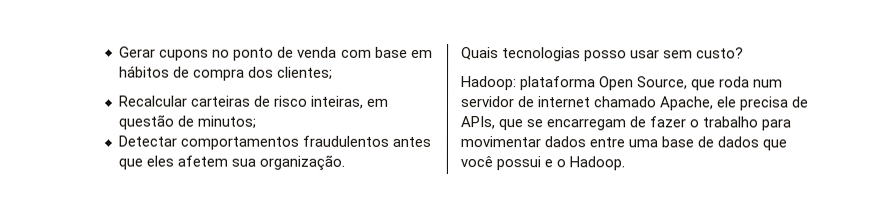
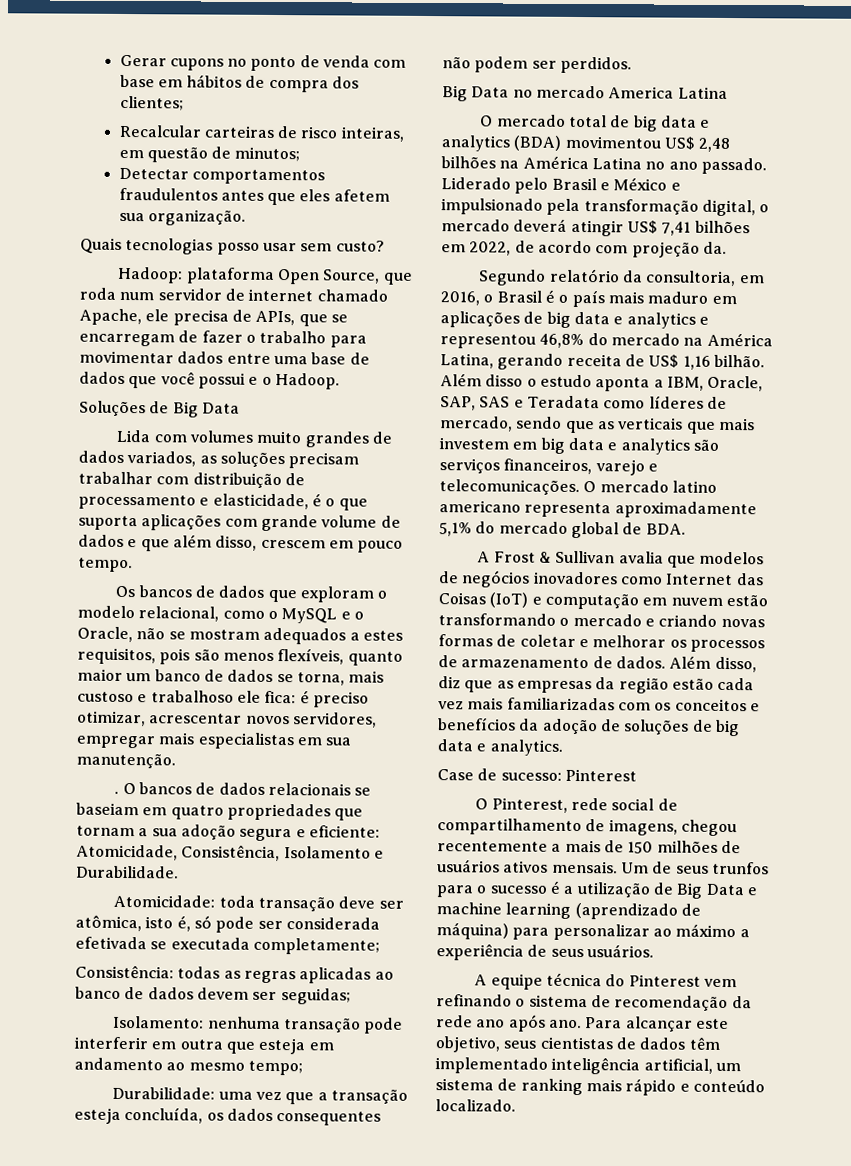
+ Soluções de Big Data
+ Lida com volumes muito grandes de dados variados, as soluções precisam trabalhar com distribuição de processamento e elasticidade, é o que suporta aplicações com grande volume de dados e que além disso, crescem em pouco tempo.
+ Os bancos de dados que exploram o modelo relacional, como o MySQL e o Oracle, não se mostram adequados a estes requisitos, pois são menos flexíveis, quanto maior um banco de dados se torna, mais custoso e trabalhoso ele fica: é preciso otimizar, acrescentar novos servidores, empregar mais especialistas em sua manutenção.
+ . O bancos de dados relacionais se baseiam em quatro propriedades que tornam a sua adoção segura e eficiente: Atomicidade, Consistência, Isolamento e Durabilidade.
+ Atomicidade: toda transação deve ser atômica, isto é, só pode ser considerada efetivada se executada completamente;
+ Consistência: todas as regras aplicadas ao banco de dados devem ser seguidas;
+ Isolamento: nenhuma transação pode interferir em outra que esteja em andamento ao mesmo tempo;
+ Durabilidade: uma vez que a transação esteja concluída, os dados consequentes não podem ser perdidos.
+ Big Data no mercado America Latina
+ O mercado total de big data e analytics (BDA) movimentou US$ 2,48 bilhões na América Latina no ano passado. Liderado pelo Brasil e México e impulsionado pela transformação digital, o mercado deverá atingir US$ 7,41 bilhões em 2022, de acordo com projeção da.
+ Segundo relatório da consultoria, em 2016, o Brasil é o país mais maduro em aplicações de big data e analytics e representou 46,8% do mercado na América Latina, gerando receita de US$ 1,16 bilhão. Além disso o estudo aponta a IBM, Oracle, SAP, SAS e Teradata como líderes de mercado, sendo que as verticais que mais investem em big data e analytics são serviços financeiros, varejo e telecomunicações. O mercado latino americano representa aproximadamente 5,1% do mercado global de BDA.
+ A Frost & Sullivan avalia que modelos de negócios inovadores como Internet das Coisas (IoT) e computação em nuvem estão transformando o mercado e criando novas formas de coletar e melhorar os processos de armazenamento de dados. Além disso, diz que as empresas da região estão cada vez mais familiarizadas com os conceitos e benefícios da adoção de soluções de big data e analytics.
+ Case de sucesso: Pinterest
+ O Pinterest, rede social de compartilhamento de imagens, chegou recentemente a mais de 150 milhões de usuários ativos mensais. Um de seus trunfos para o sucesso é a utilização de Big Data e machine learning (aprendizado de máquina) para personalizar ao máximo a experiência de seus usuários.
+ A equipe técnica do Pinterest vem refinando o sistema de recomendação da rede ano após ano. Para alcançar este objetivo, seus cientistas de dados têm implementado inteligência artificial, um sistema de ranking mais rápido e conteúdo localizado.

